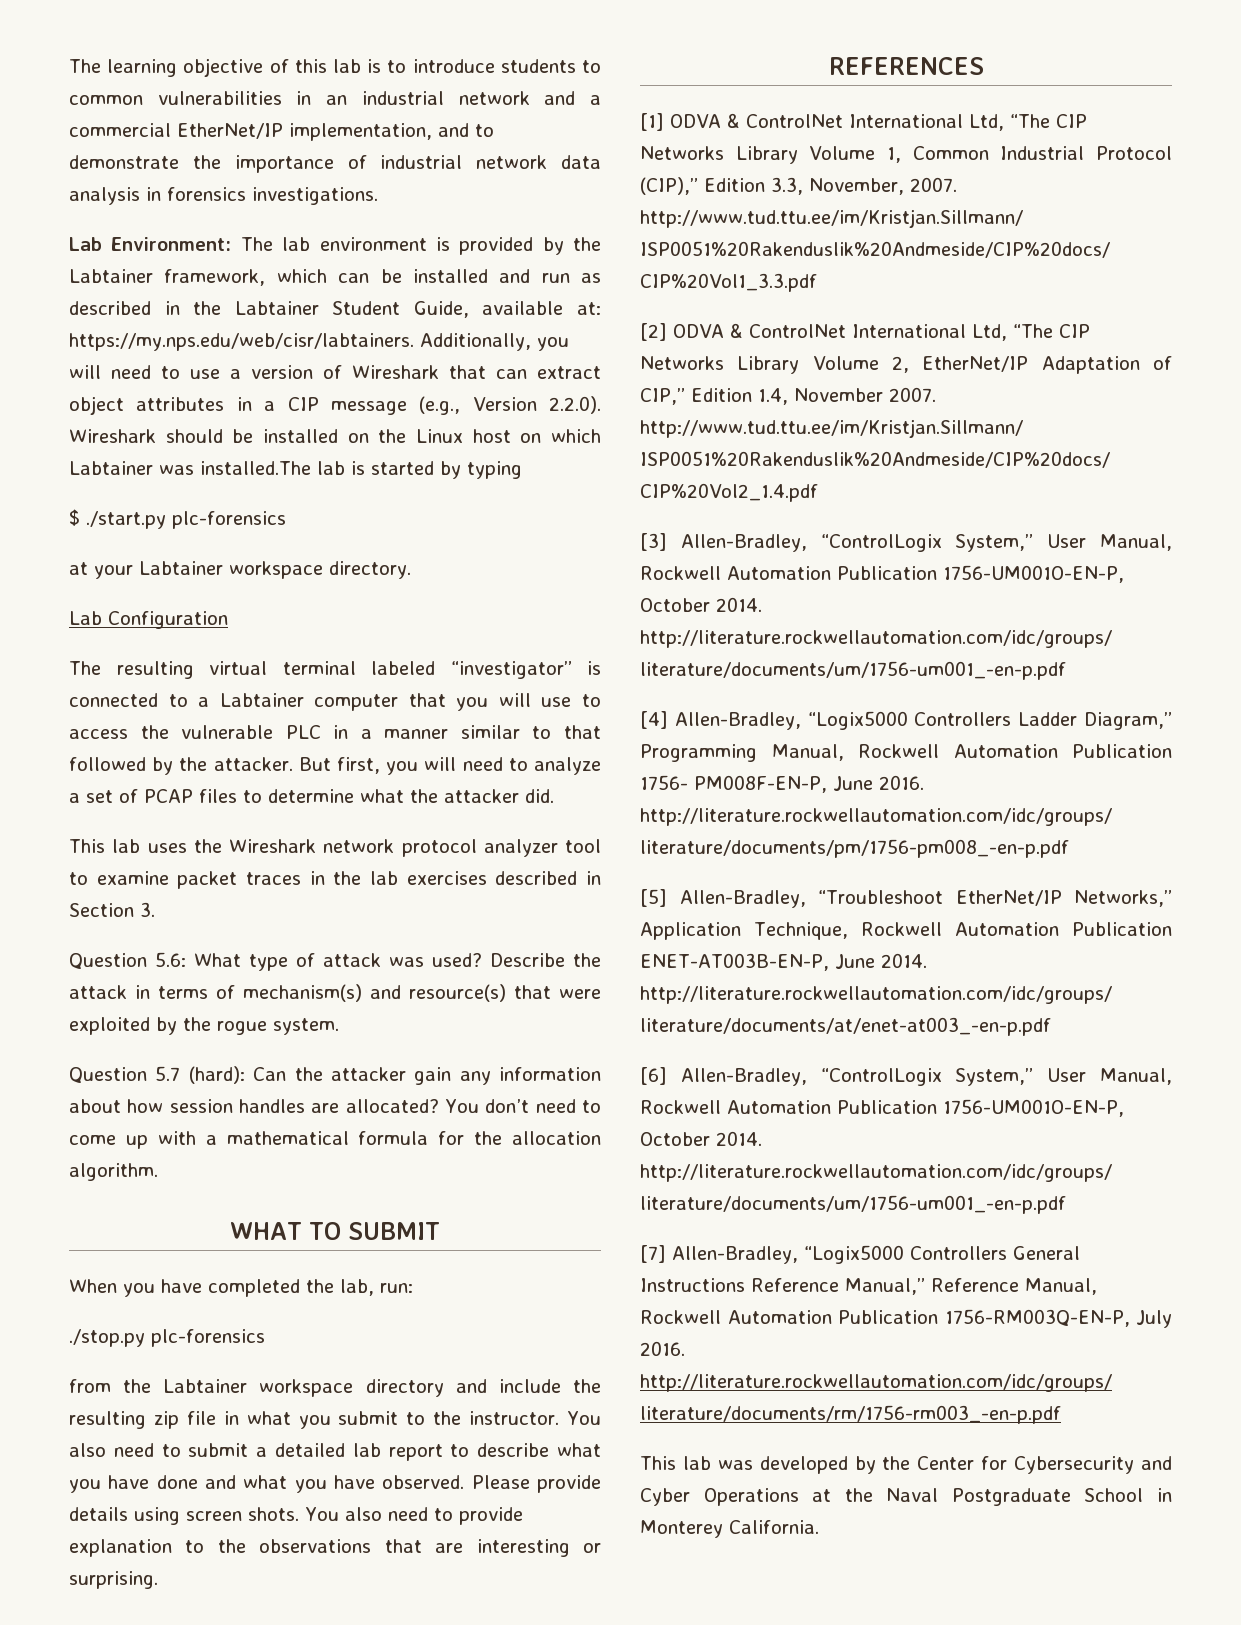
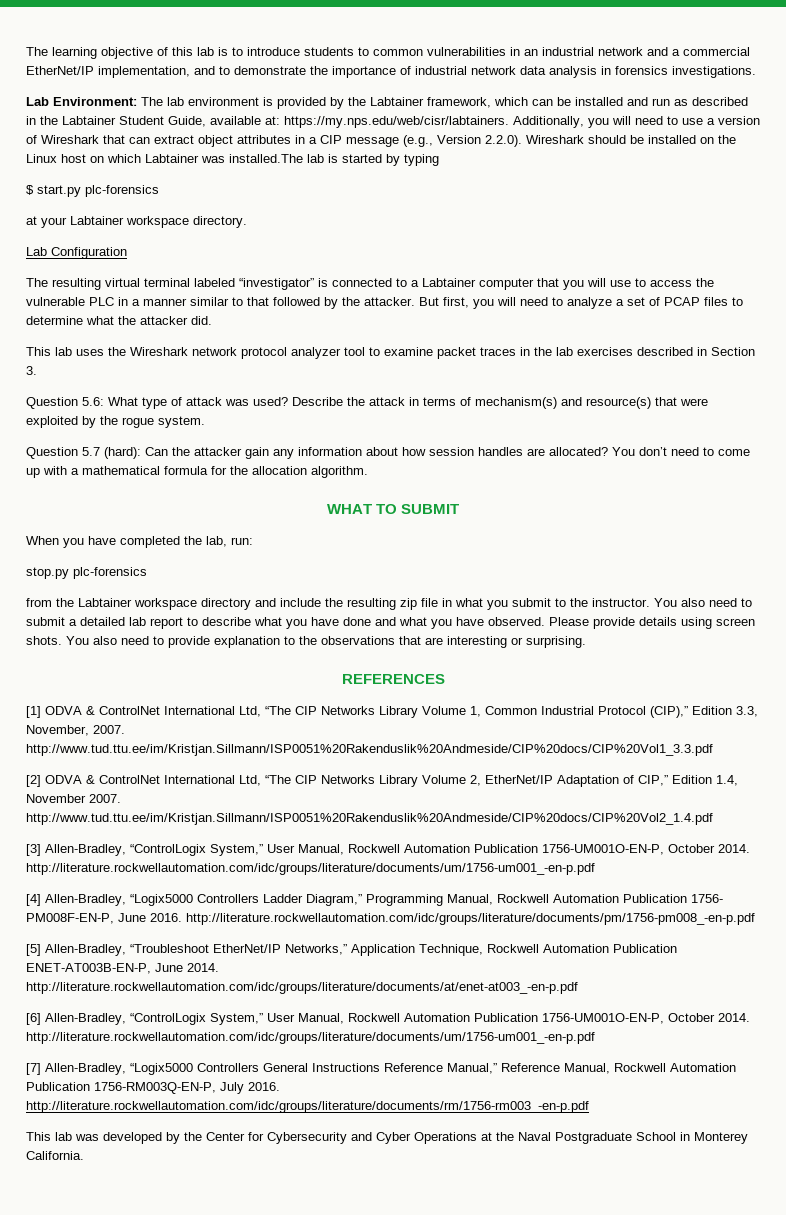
- $ ./start.py plc-forensics
+ $ start.py plc-forensics
- ./stop.py plc-forensics
+ stop.py plc-forensics

